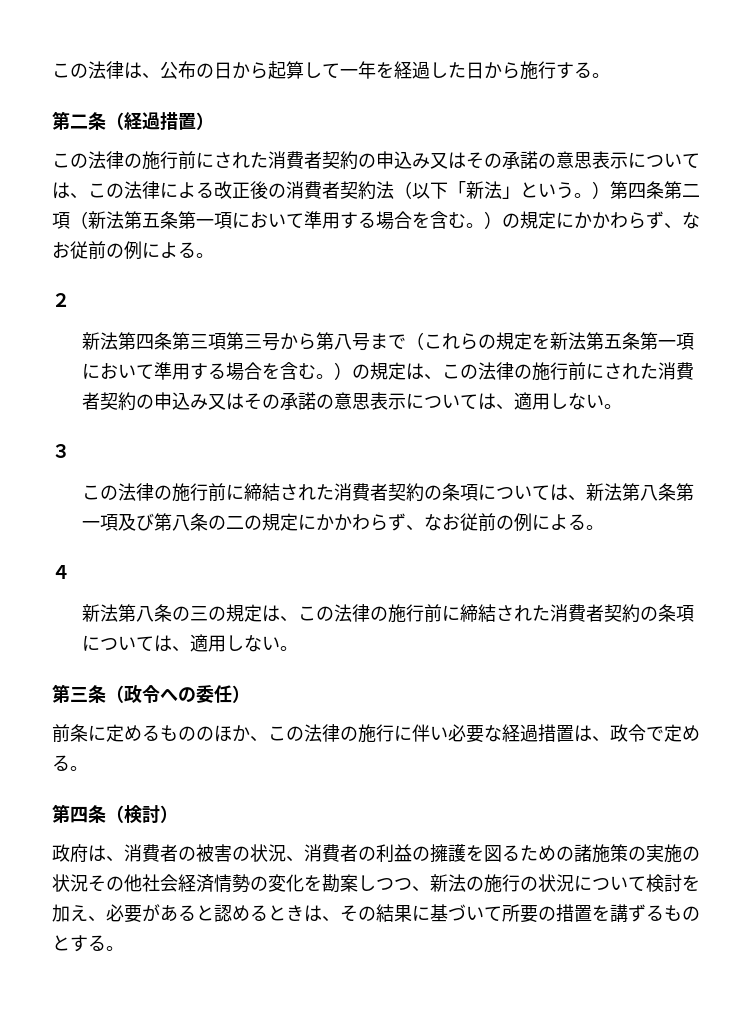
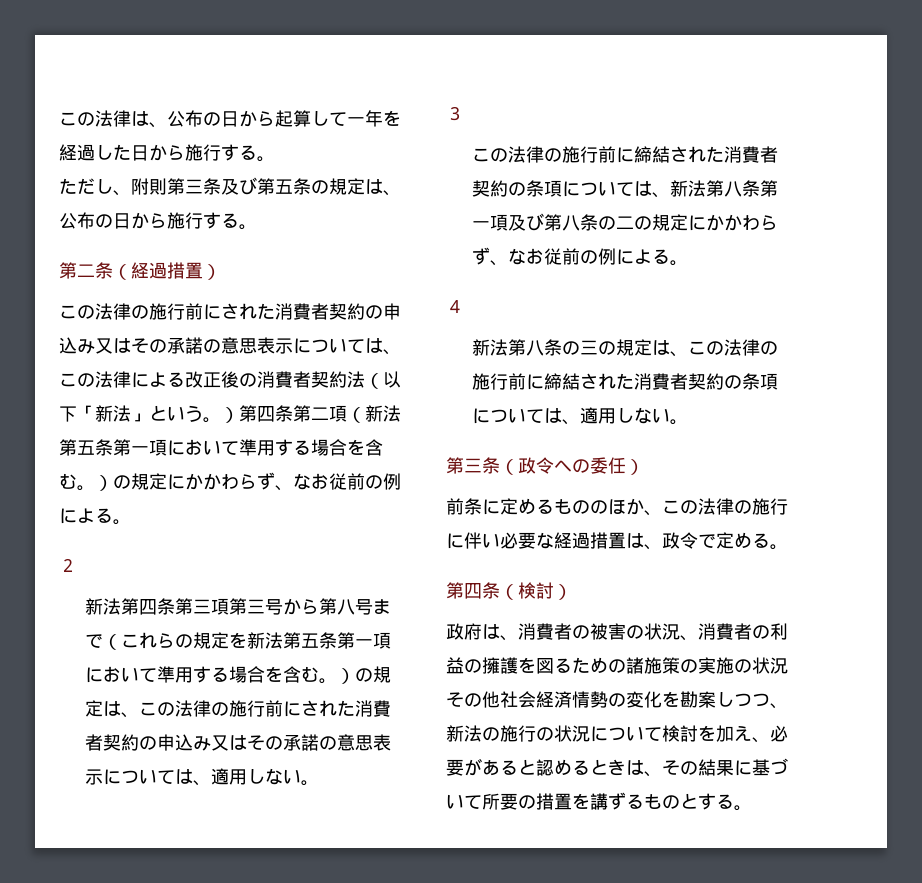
+ ただし、附則第三条及び第五条の規定は、公布の日から施行する。

